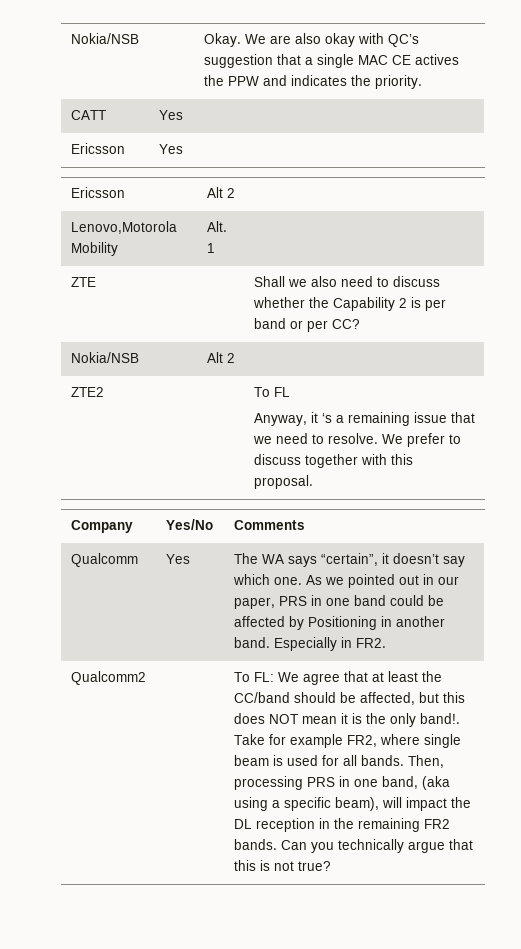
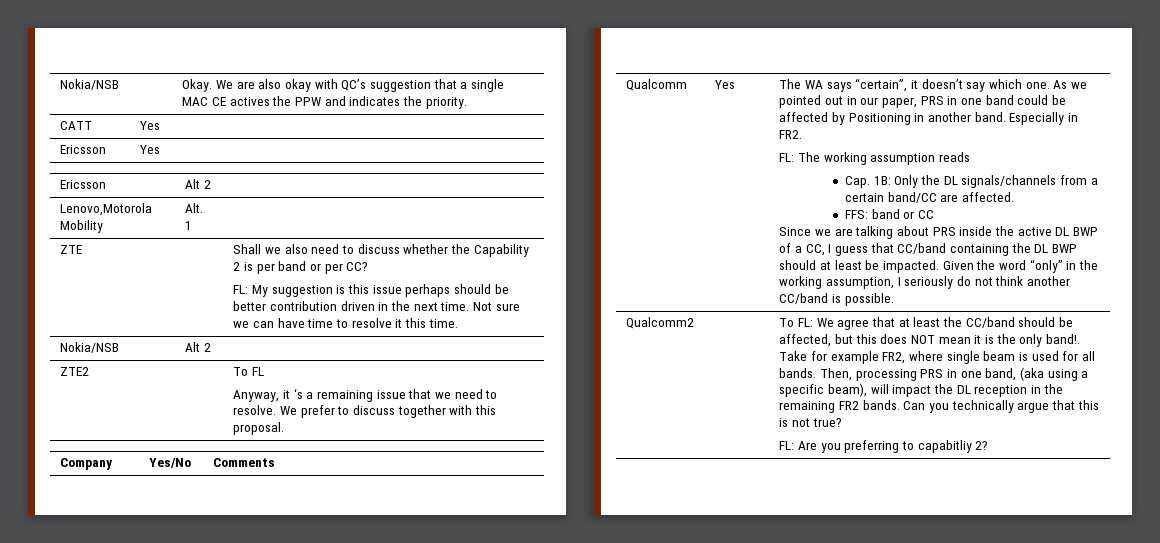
+ FL: My suggestion is this issue perhaps should be better contribution driven in the next time. Not sure we can have time to resolve it this time.
+ FL: The working assumption reads
+ Cap. 1B: Only the DL signals/channels from a certain band/CC are affected.
+ FFS: band or CC
+ Since we are talking about PRS inside the active DL BWP of a CC, I guess that CC/band containing the DL BWP should at least be impacted. Given the word “only” in the working assumption, I seriously do not think another CC/band is possible.
+ FL: Are you preferring to capabitliy 2?

